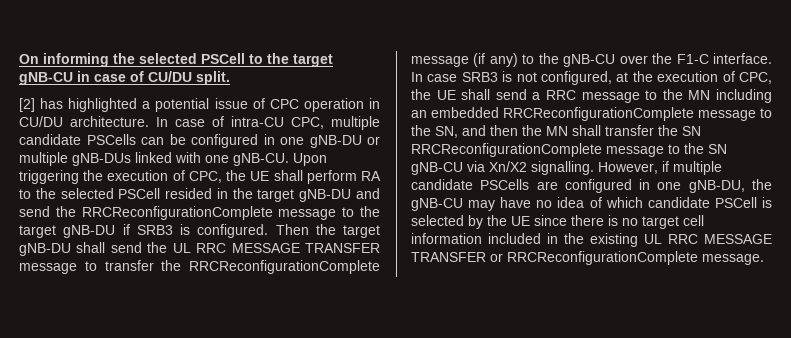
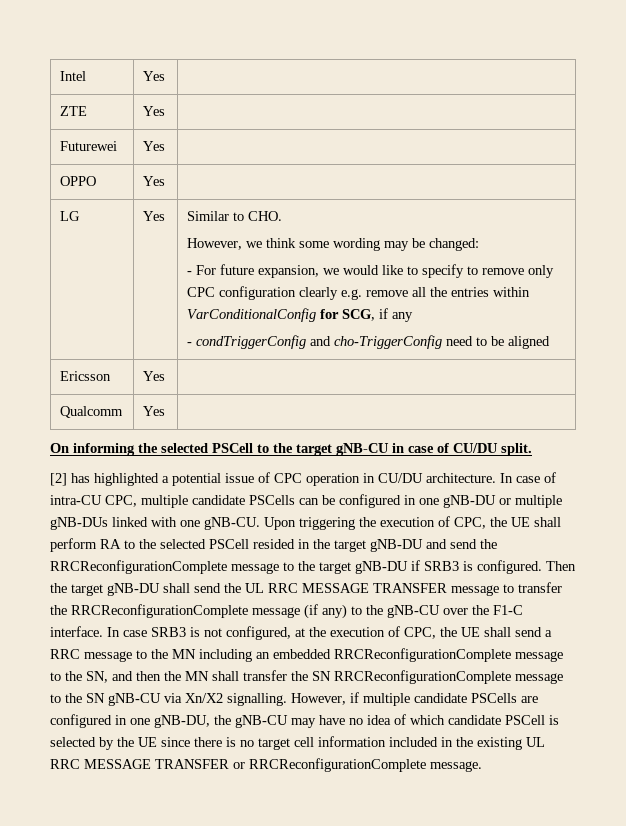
+ Intel | Yes |
+ ZTE | Yes |
+ Futurewei | Yes |
+ OPPO | Yes |
+ LG | Yes | Similar to CHO.
+ However, we think some wording may be changed:
+ - For future expansion, we would like to specify to remove only CPC configuration clearly e.g. remove all the entries within VarConditionalConfig for SCG, if any
+ - condTriggerConfig and cho-TriggerConfig need to be aligned
+ Ericsson | Yes |
+ Qualcomm | Yes |

